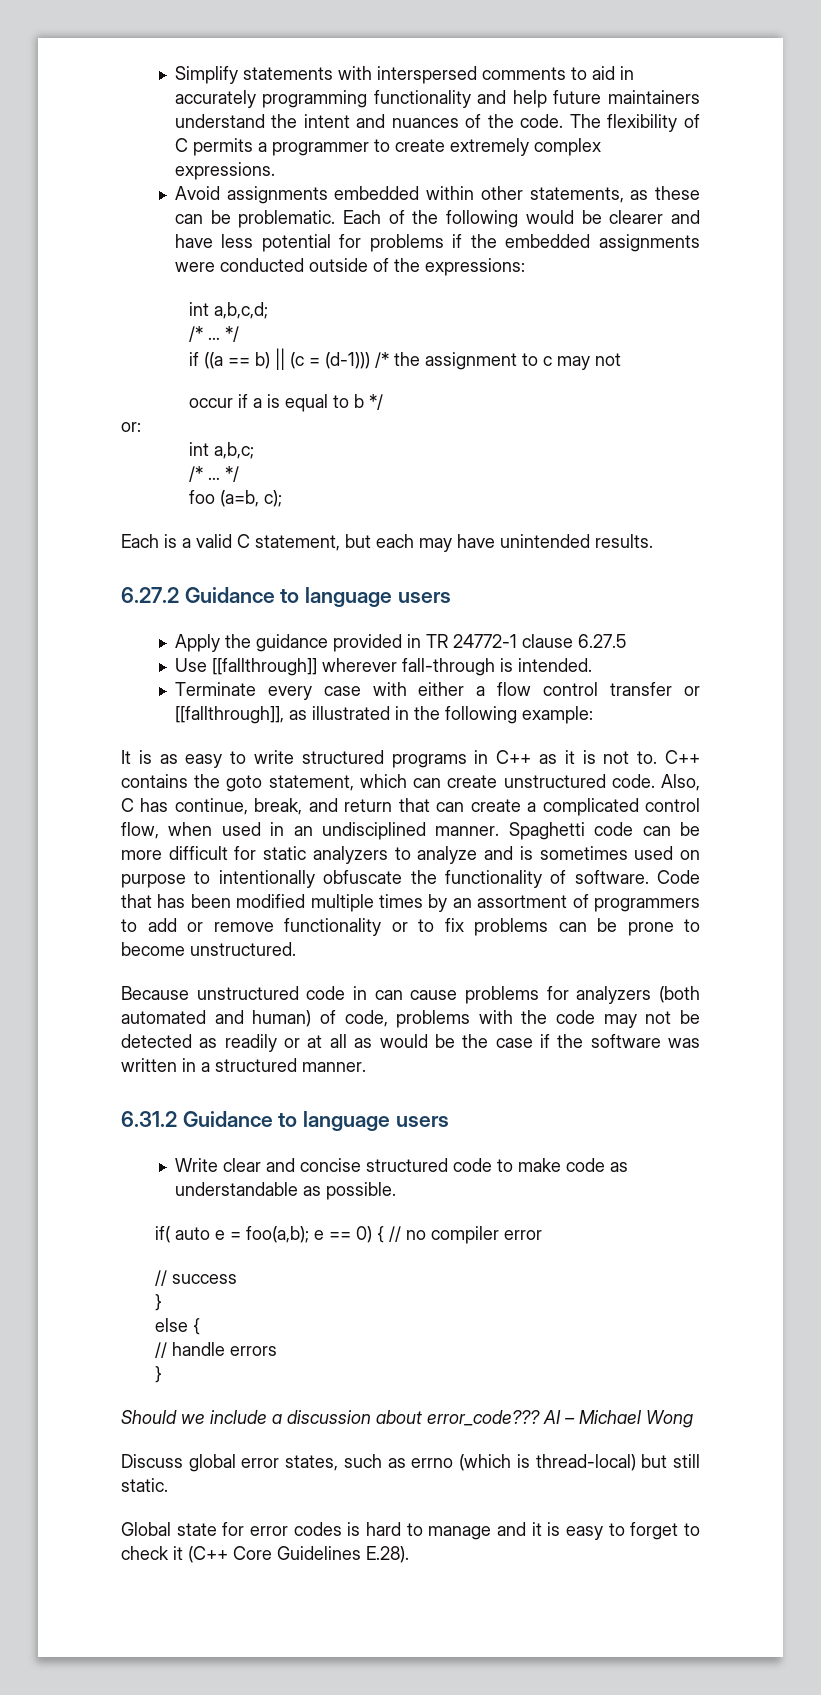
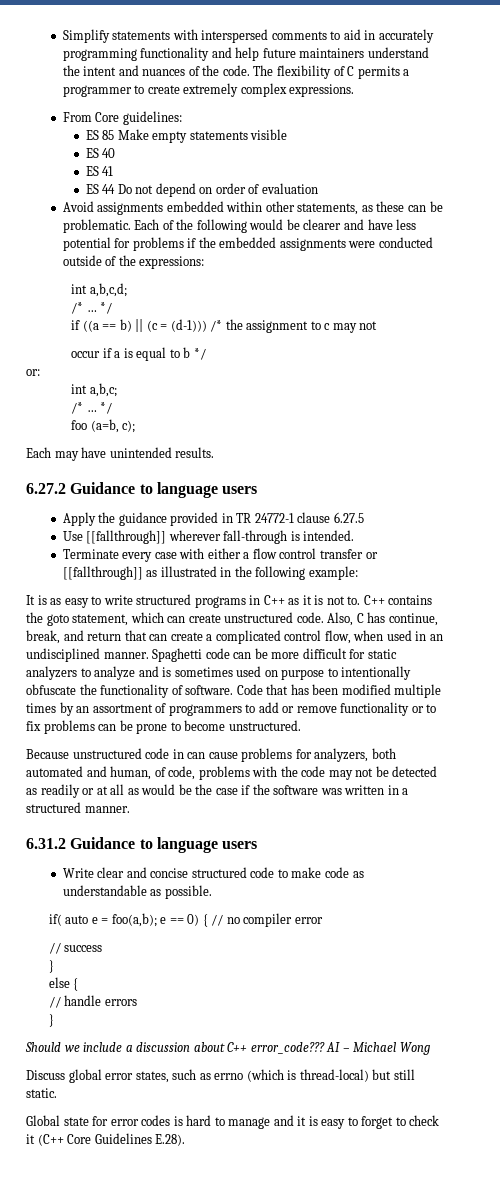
+ From Core guidelines:
+ ES 85 Make empty statements visible
+ ES 40
+ ES 41
+ ES 44 Do not depend on order of evaluation
- Each is a valid C statement, but each may have unintended results.
+ Each may have unintended results.
- Terminate every case with either a flow control transfer or [[fallthrough]], as illustrated in the following example:
+ Terminate every case with either a flow control transfer or [[fallthrough]] as illustrated in the following example:
- Because unstructured code in can cause problems for analyzers (both automated and human) of code, problems with the code may not be detected as readily or at all as would be the case if the software was written in a structured manner.
+ Because unstructured code in can cause problems for analyzers, both automated and human, of code, problems with the code may not be detected as readily or at all as would be the case if the software was written in a structured manner.
- Should we include a discussion about error_code???
+ Should we include a discussion about C++ error_code???

